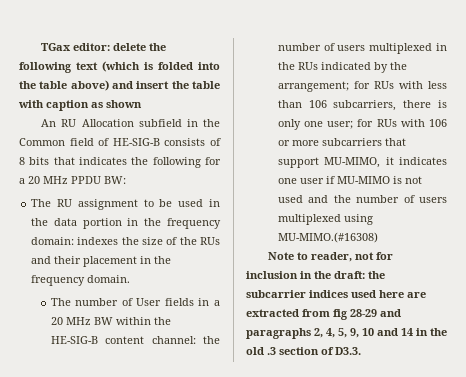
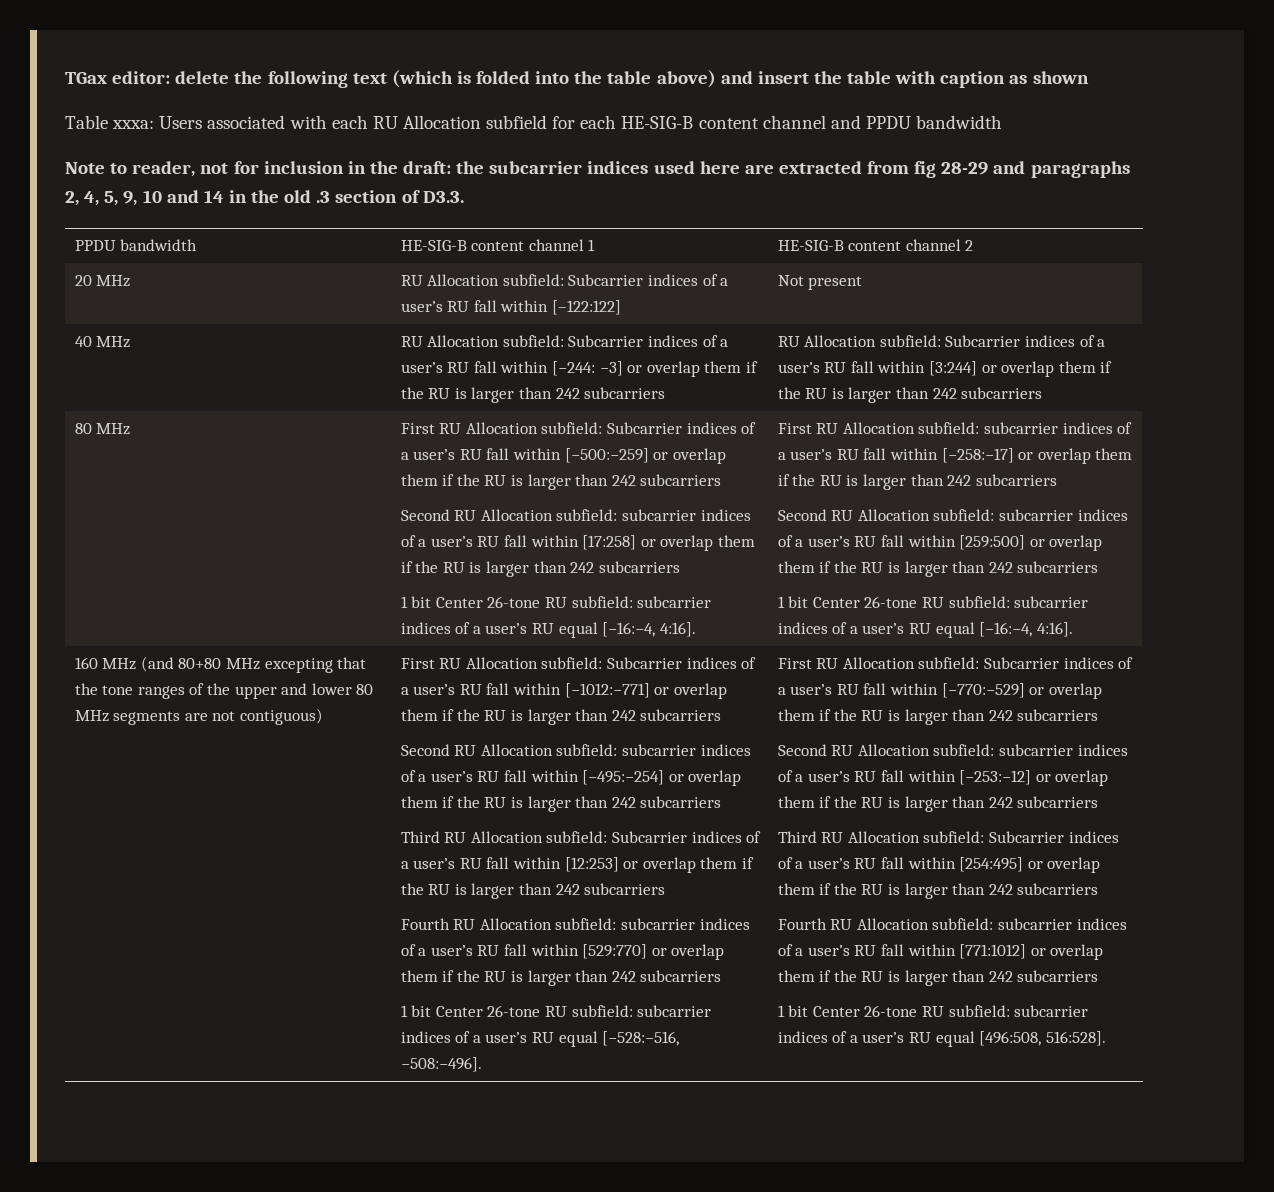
- An RU Allocation subfield in the Common field of HE-SIG-B consists of 8 bits that indicates the following for a 20 MHz PPDU BW:
- The RU assignment to be used in the data portion in the frequency domain: indexes the size of the RUs and their placement in the frequency domain.
- The number of User fields in a 20 MHz BW within the HE-SIG-B content channel: the number of users multiplexed in the RUs indicated by the arrangement; for RUs with less than 106 subcarriers, there is only one user; for RUs with 106 or more subcarriers that support MU-MIMO, it indicates one user if MU-MIMO is not used and the number of users multiplexed using MU-MIMO.(#16308)
+ Table xxxa: Users associated with each RU Allocation subfield for each HE-SIG-B content channel and PPDU bandwidth
+ PPDU bandwidth | HE-SIG-B content channel 1 | HE-SIG-B content channel 2
+ 20 MHz | RU Allocation subfield: Subcarrier indices of a user’s RU fall within [–122:122] | Not present
+ 40 MHz | RU Allocation subfield: Subcarrier indices of a user’s RU fall within [−244: −3] or overlap them if the RU is larger than 242 subcarriers | RU Allocation subfield: Subcarrier indices of a user’s RU fall within [3:244] or overlap them if the RU is larger than 242 subcarriers
+ 80 MHz | First RU Allocation subfield: Subcarrier indices of a user’s RU fall within [−500:−259] or overlap them if the RU is larger than 242 subcarriers
+ Second RU Allocation subfield: subcarrier indices of a user’s RU fall within [17:258] or overlap them if the RU is larger than 242 subcarriers
+ 1 bit Center 26-tone RU subfield: subcarrier indices of a user’s RU equal [−16:−4, 4:16]. | First RU Allocation subfield: subcarrier indices of a user’s RU fall within [−258:−17] or overlap them if the RU is larger than 242 subcarriers
+ Second RU Allocation subfield: subcarrier indices of a user’s RU fall within [259:500] or overlap them if the RU is larger than 242 subcarriers
+ 1 bit Center 26-tone RU subfield: subcarrier indices of a user’s RU equal [−16:−4, 4:16].
+ 160 MHz (and 80+80 MHz excepting that the tone ranges of the upper and lower 80 MHz segments are not contiguous) | First RU Allocation subfield: Subcarrier indices of a user’s RU fall within [−1012:−771] or overlap them if the RU is larger than 242 subcarriers
+ Second RU Allocation subfield: subcarrier indices of a user’s RU fall within [−495:−254] or overlap them if the RU is larger than 242 subcarriers
+ Third RU Allocation subfield: Subcarrier indices of a user’s RU fall within [12:253] or overlap them if the RU is larger than 242 subcarriers
+ Fourth RU Allocation subfield: subcarrier indices of a user’s RU fall within [529:770] or overlap them if the RU is larger than 242 subcarriers
+ 1 bit Center 26-tone RU subfield: subcarrier indices of a user’s RU equal [−528:−516, −508:−496]. | First RU Allocation subfield: Subcarrier indices of a user’s RU fall within [−770:−529] or overlap them if the RU is larger than 242 subcarriers
+ Second RU Allocation subfield: subcarrier indices of a user’s RU fall within [−253:−12] or overlap them if the RU is larger than 242 subcarriers
+ Third RU Allocation subfield: Subcarrier indices of a user’s RU fall within [254:495] or overlap them if the RU is larger than 242 subcarriers
+ Fourth RU Allocation subfield: subcarrier indices of a user’s RU fall within [771:1012] or overlap them if the RU is larger than 242 subcarriers
+ 1 bit Center 26-tone RU subfield: subcarrier indices of a user’s RU equal [496:508, 516:528].

